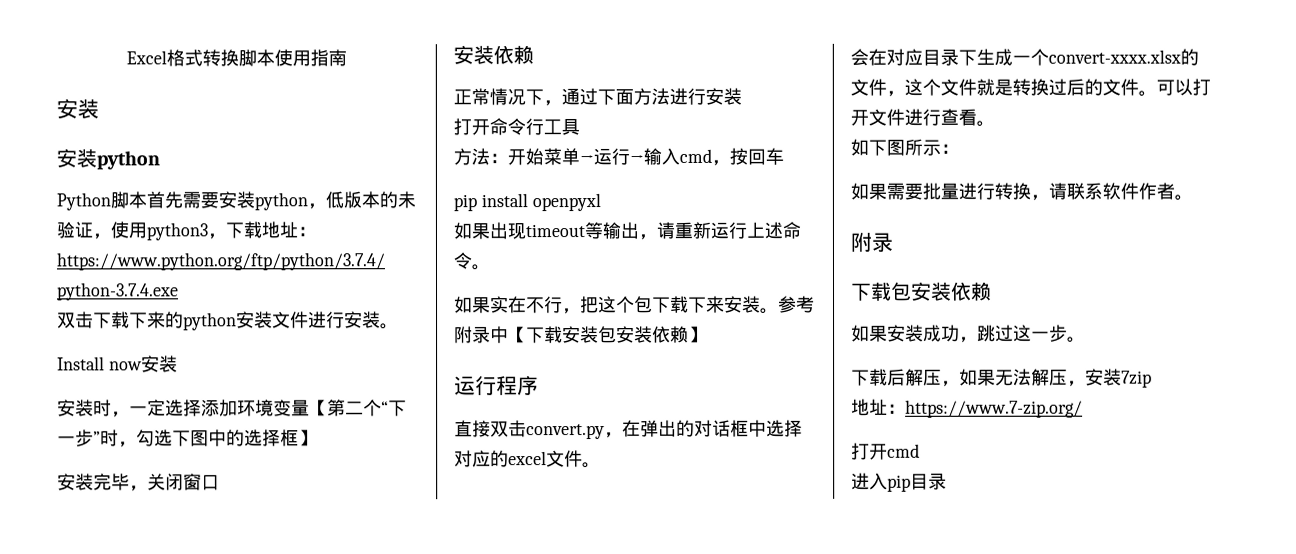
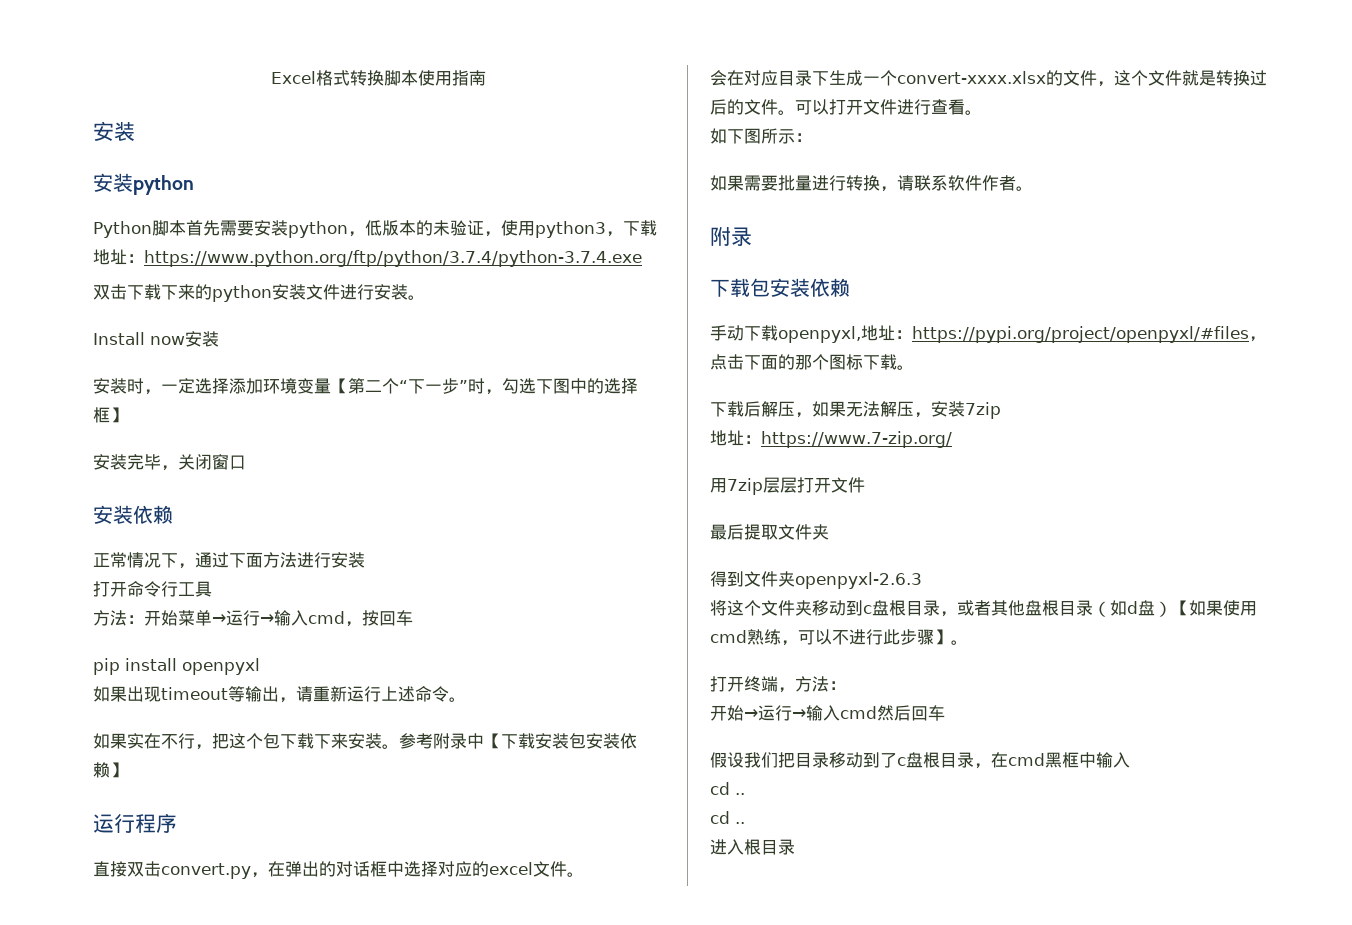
- 如果安装成功，跳过这一步。
+ 手动下载openpyxl,地址：https://pypi.org/project/openpyxl/#files，点击下面的那个图标下载。
- 打开cmd
+ 用7zip层层打开文件
+ 最后提取文件夹
+ 得到文件夹openpyxl-2.6.3
+ 将这个文件夹移动到c盘根目录，或者其他盘根目录（如d盘）【如果使用cmd熟练，可以不进行此步骤】。
+ 打开终端，方法：
+ 开始→运行→输入cmd然后回车
+ 假设我们把目录移动到了c盘根目录，在cmd黑框中输入
+ cd ..
+ cd ..
- 进入pip目录
+ 进入根目录

